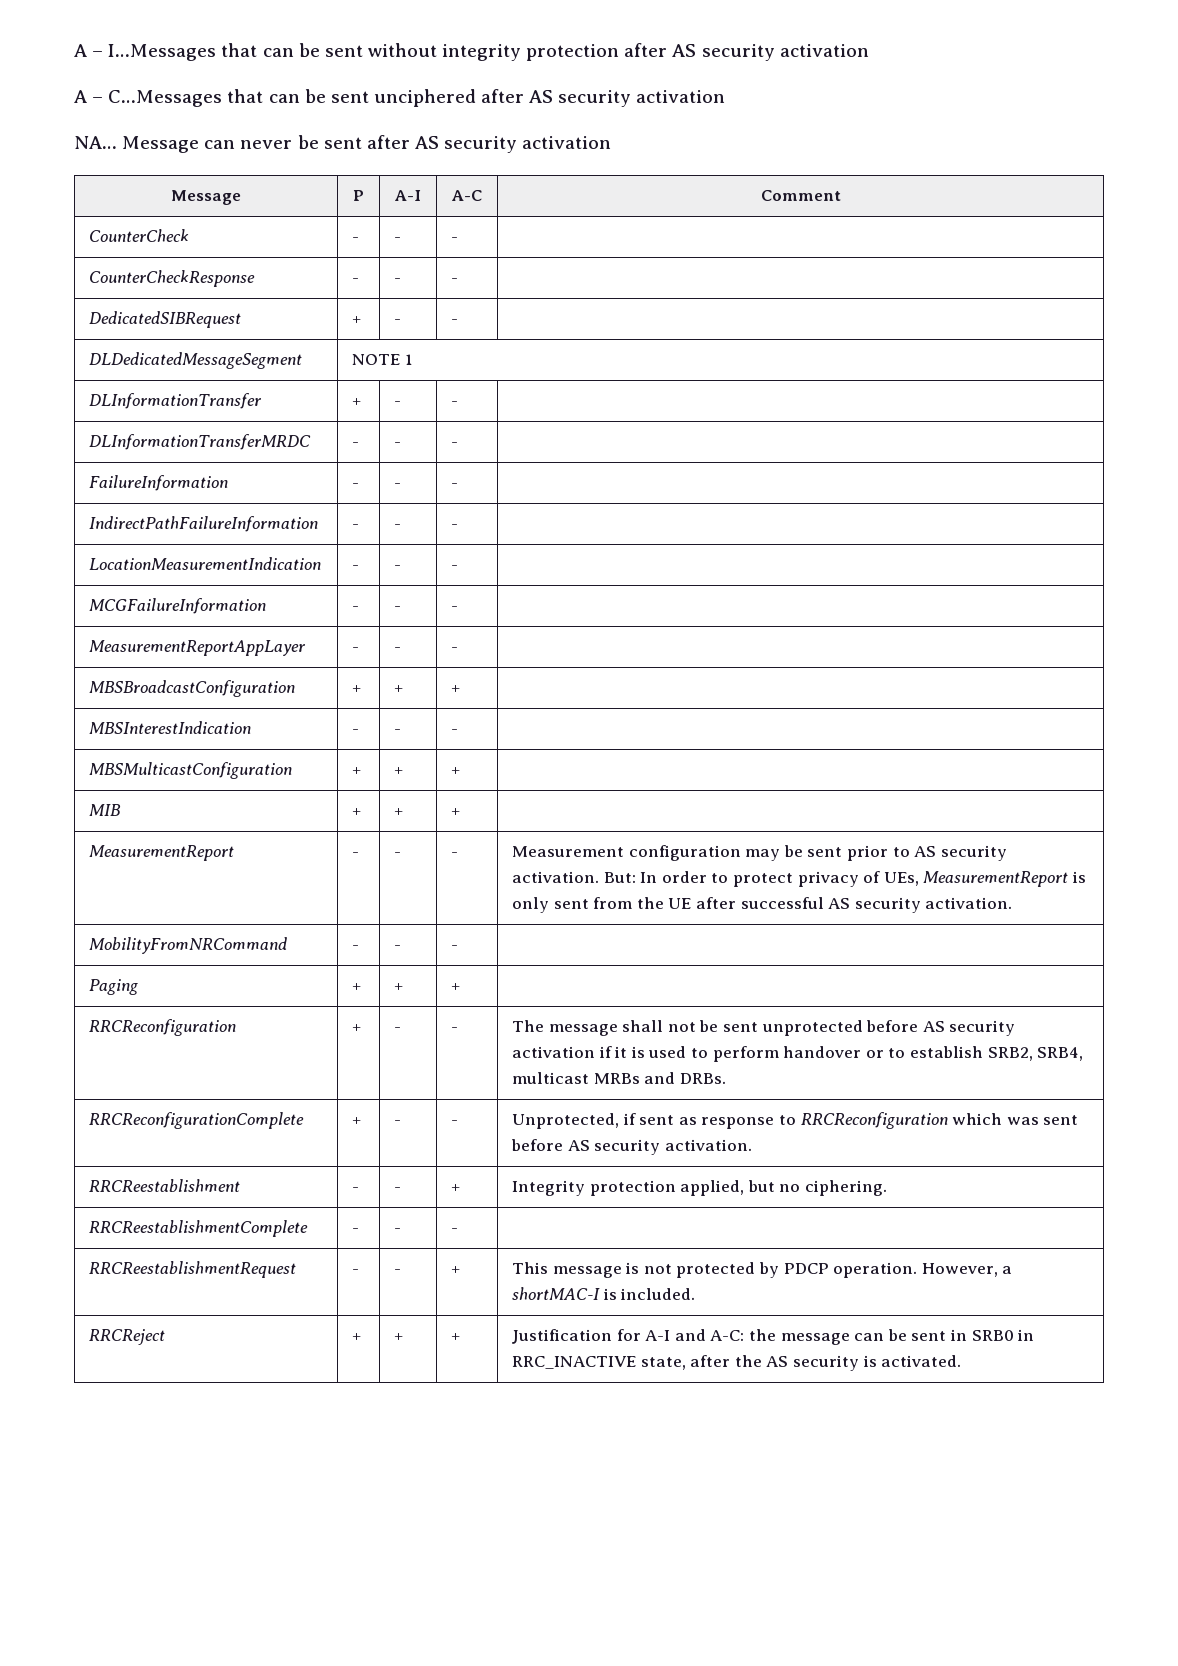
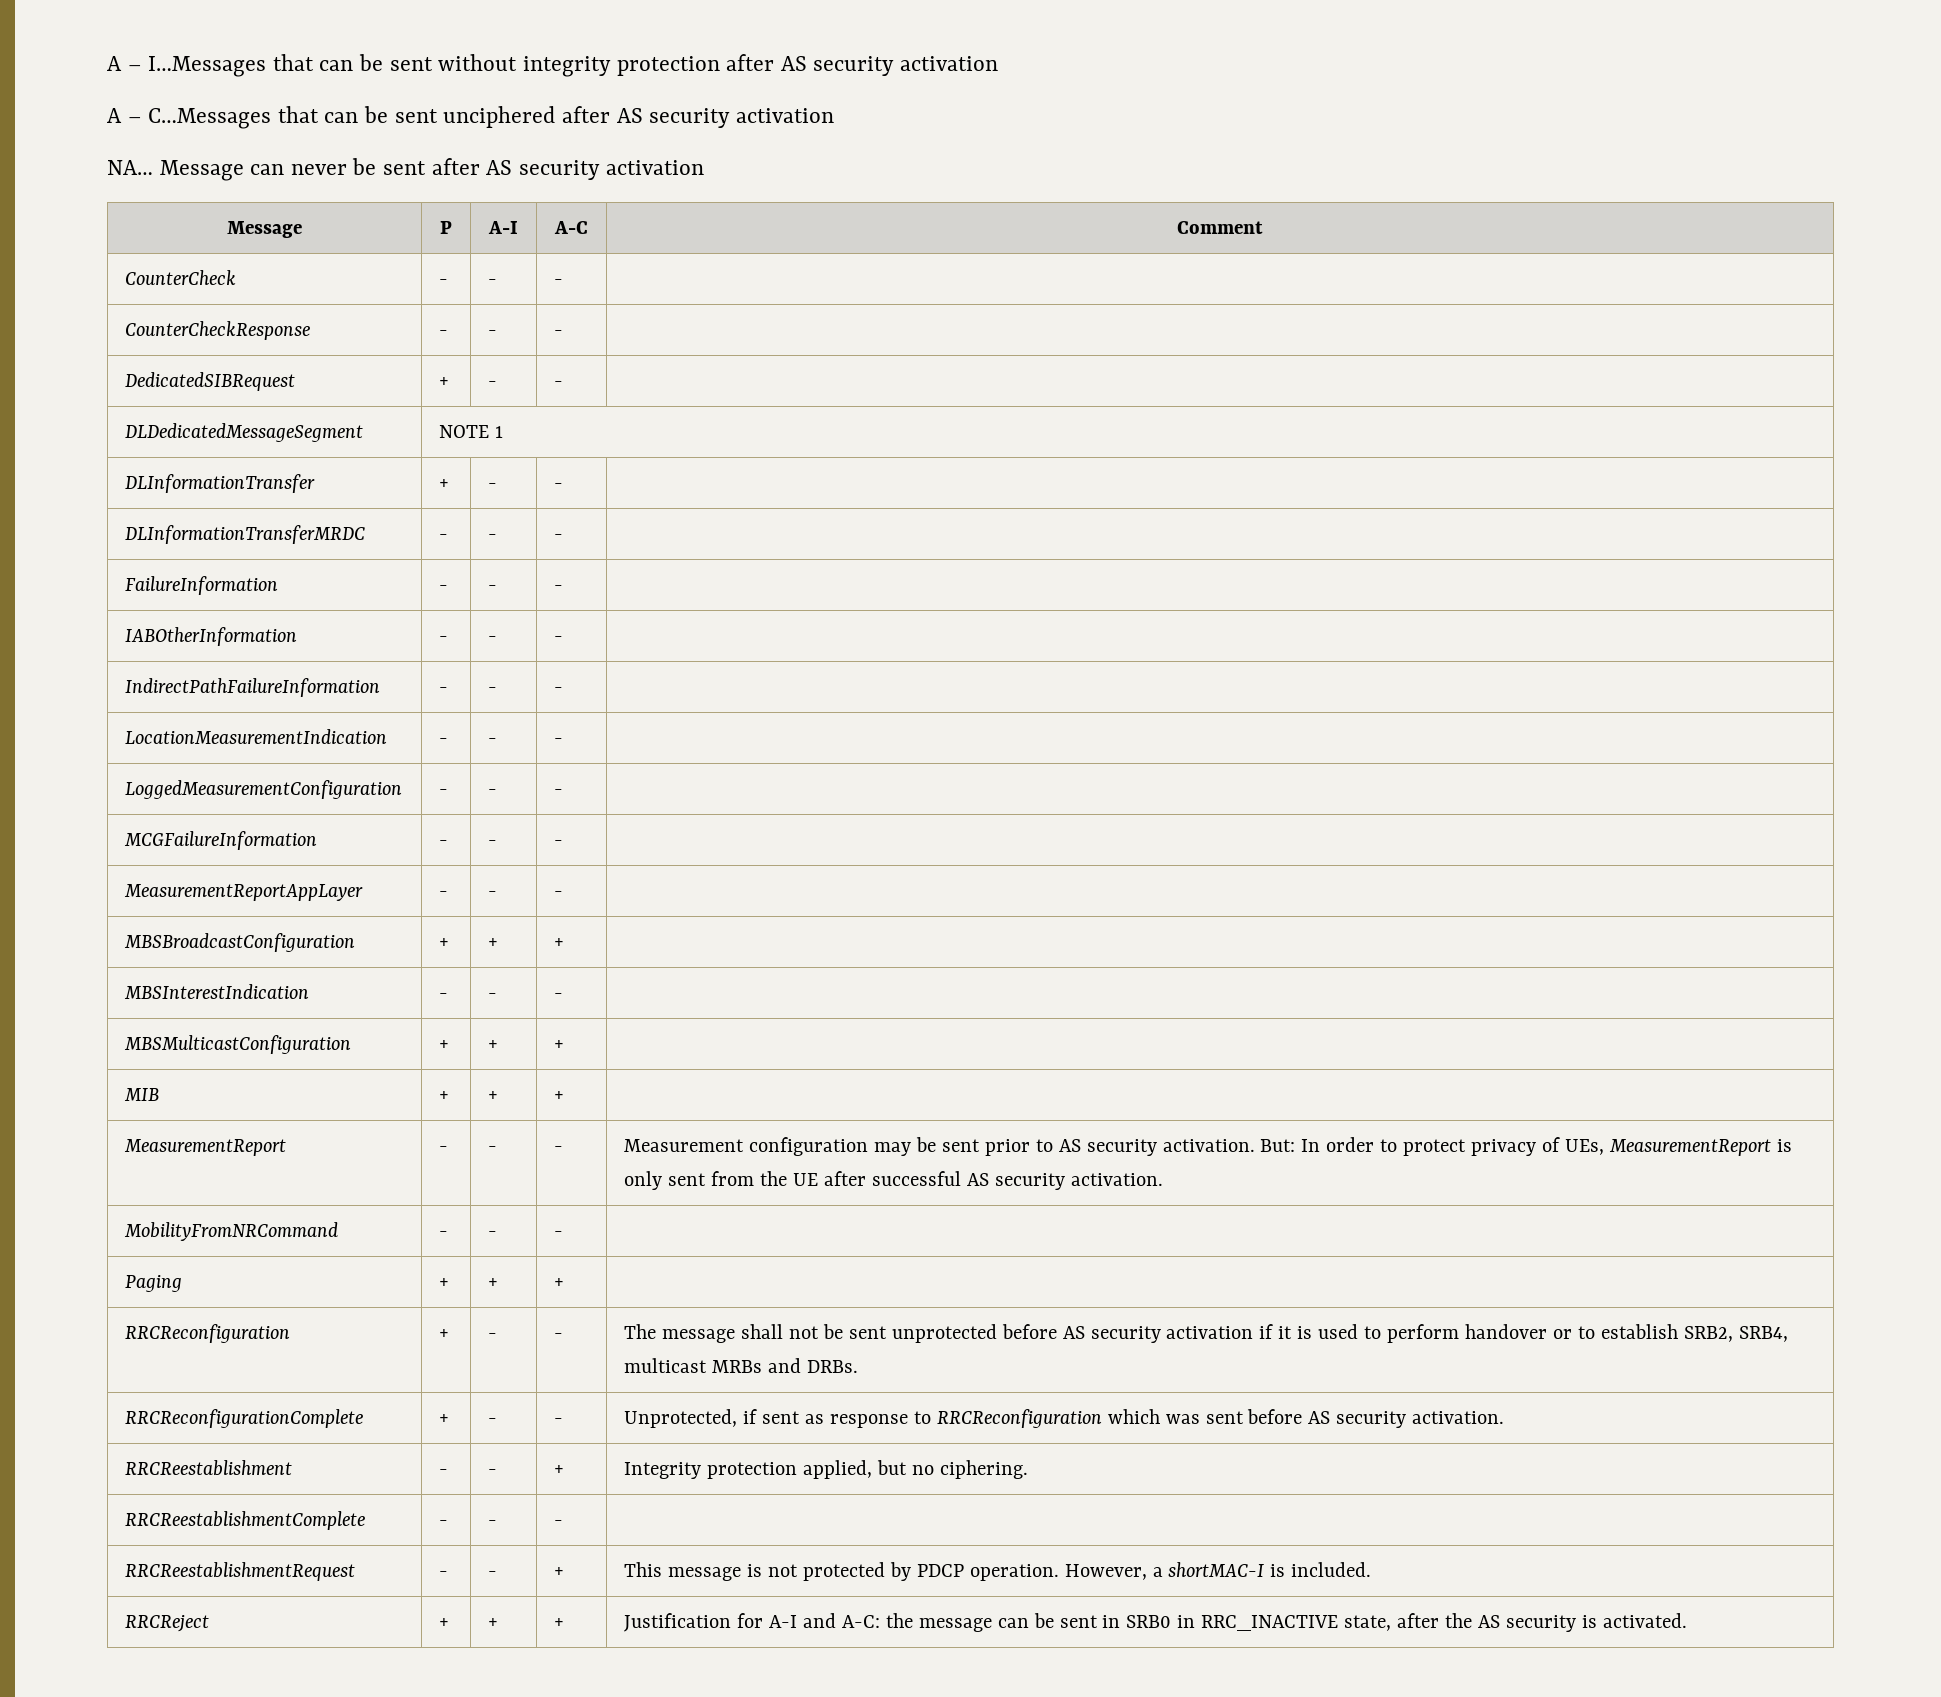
+ IABOtherInformation | - | - | - |
+ LoggedMeasurementConfiguration | - | - | - |

